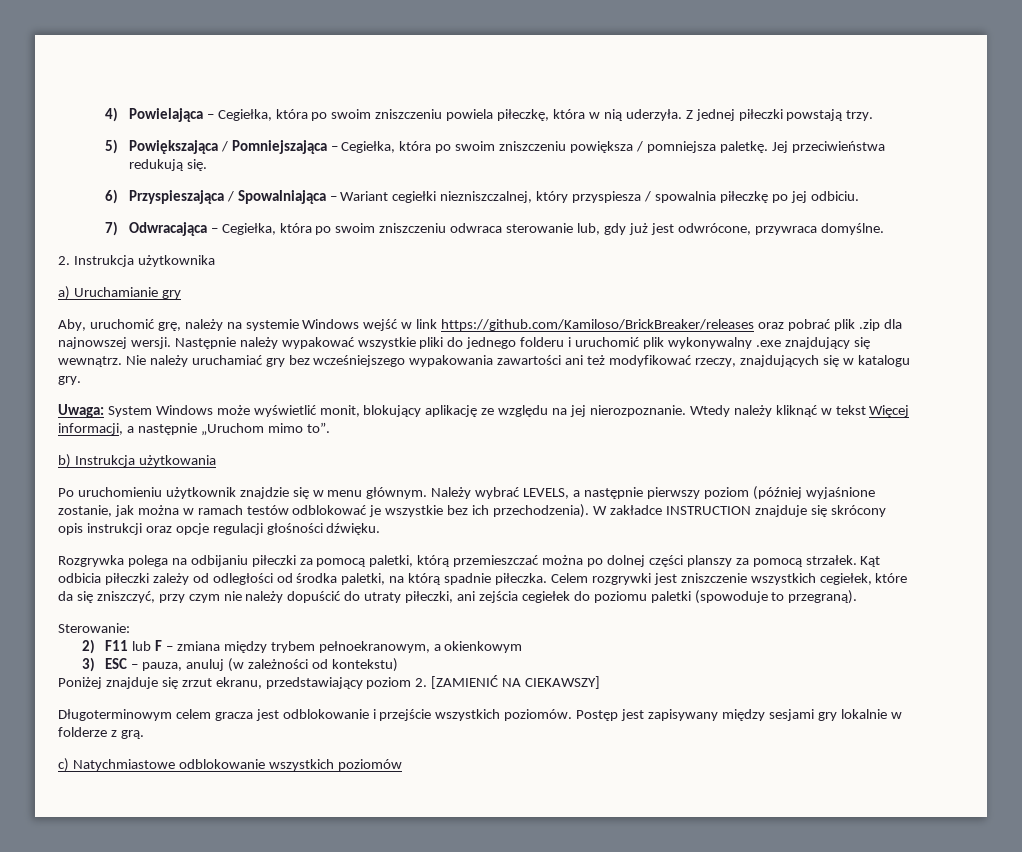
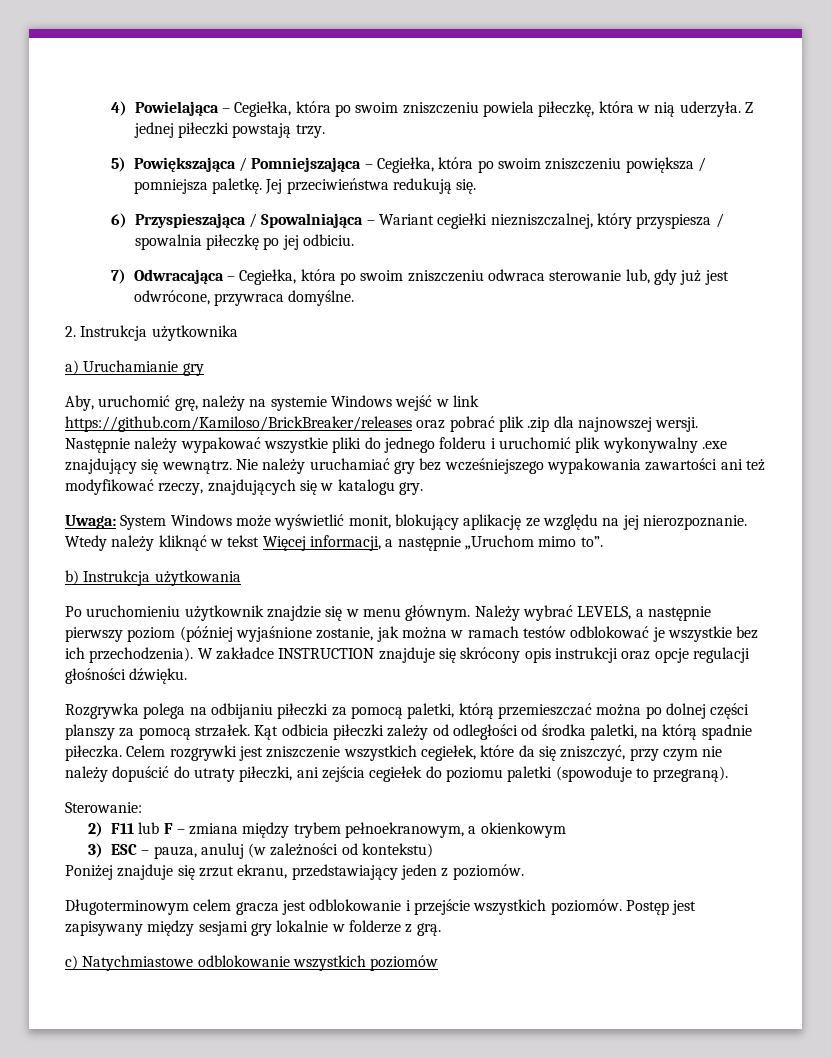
- Poniżej znajduje się zrzut ekranu, przedstawiający poziom 2. [ZAMIENIĆ NA CIEKAWSZY]
+ Poniżej znajduje się zrzut ekranu, przedstawiający jeden z poziomów.

